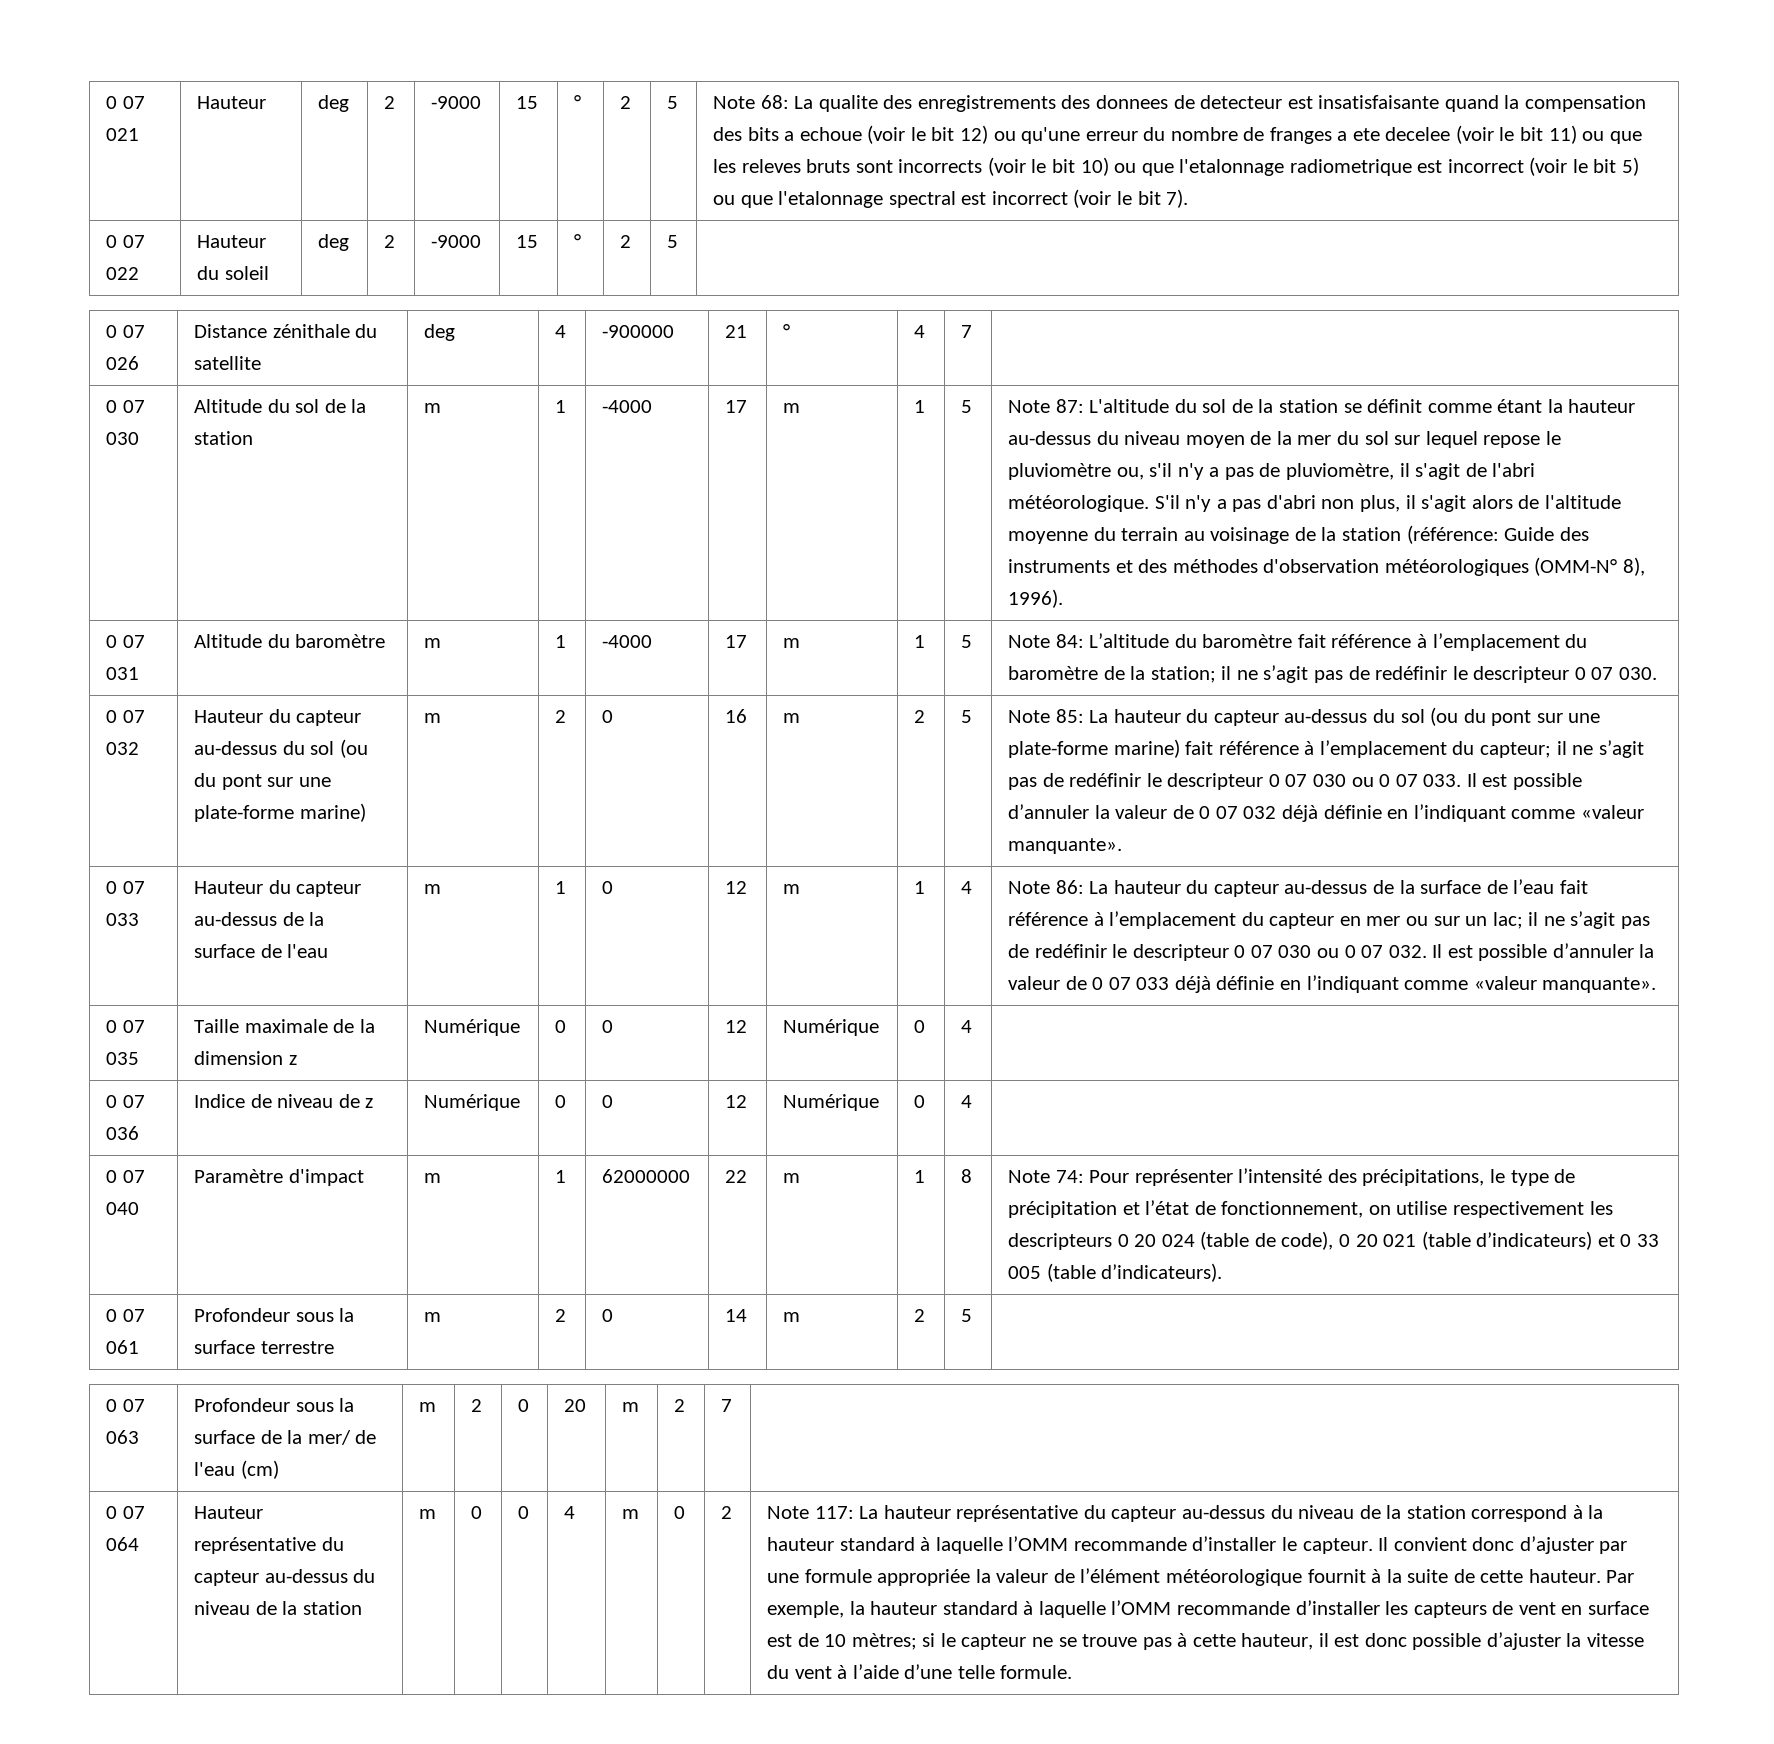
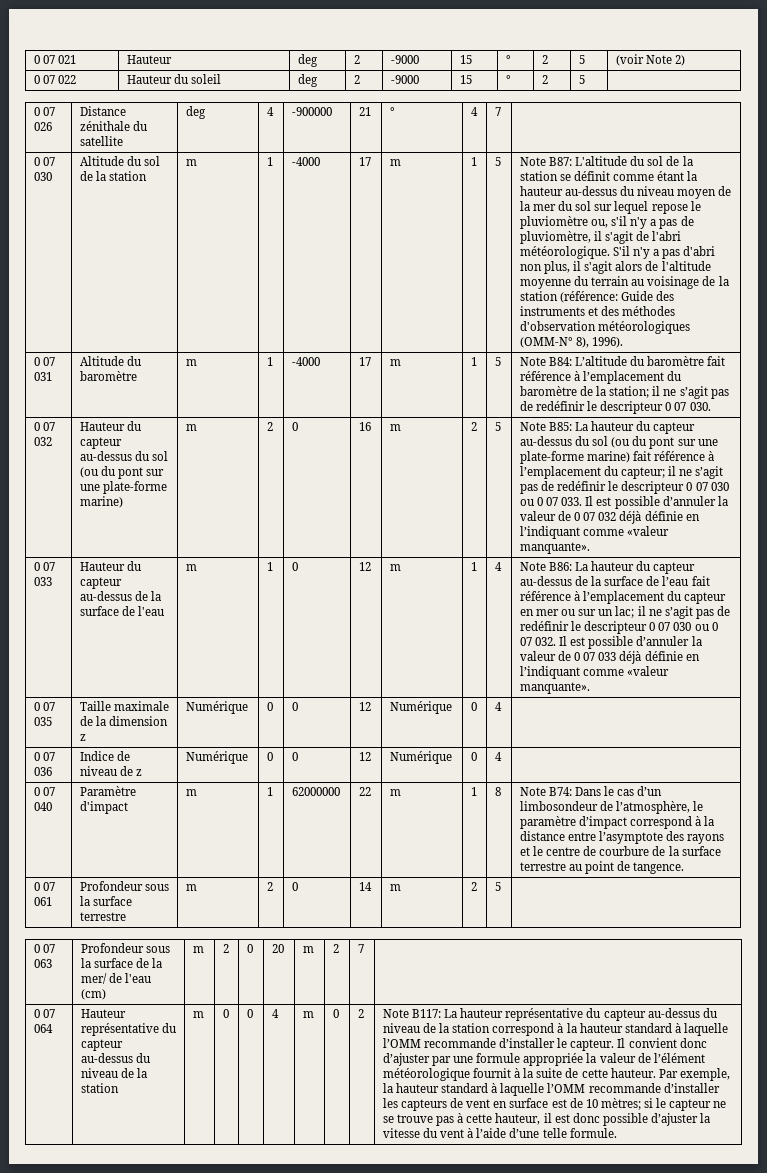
- Note 68: La qualite des enregistrements des donnees de detecteur est insatisfaisante quand la compensation des bits a echoue (voir le bit 12) ou qu'une erreur du nombre de franges a ete decelee (voir le bit 11) ou que les releves bruts sont incorrects (voir le bit 10) ou que l'etalonnage radiometrique est incorrect (voir le bit 5) ou que l'etalonnage spectral est incorrect (voir le bit 7).
+ (voir Note 2)
- Note 87: L'altitude du sol de la station se définit comme étant la hauteur au-dessus du niveau moyen de la mer du sol sur lequel repose le pluviomètre ou, s'il n'y a pas de pluviomètre, il s'agit de l'abri météorologique.
+ Note B87: L'altitude du sol de la station se définit comme étant la hauteur au-dessus du niveau moyen de la mer du sol sur lequel repose le pluviomètre ou, s'il n'y a pas de pluviomètre, il s'agit de l'abri météorologique.
- 0 07 031 | Altitude du baromètre | m | 1 | -4000 | 17 | m | 1 | 5 | Note 84: L’altitude du baromètre fait référence à l’emplacement du baromètre de la station; il ne s’agit pas de redéfinir le descripteur 0 07 030.
+ 0 07 031 | Altitude du baromètre | m | 1 | -4000 | 17 | m | 1 | 5 | Note B84: L’altitude du baromètre fait référence à l’emplacement du baromètre de la station; il ne s’agit pas de redéfinir le descripteur 0 07 030.
- Note 85: La hauteur du capteur au-dessus du sol (ou du pont sur une plate-forme marine) fait référence à l’emplacement du capteur; il ne s’agit pas de redéfinir le descripteur 0 07 030 ou 0 07 033. Il est possible d’annuler la valeur de 0 07 032 déjà définie en l’indiquant comme «valeur manquante».
+ Note B85: La hauteur du capteur au-dessus du sol (ou du pont sur une plate-forme marine) fait référence à l’emplacement du capteur; il ne s’agit pas de redéfinir le descripteur 0 07 030 ou 0 07 033. Il est possible d’annuler la valeur de 0 07 032 déjà définie en l’indiquant comme «valeur manquante».
- Note 86: La hauteur du capteur au-dessus de la surface de l’eau fait référence à l’emplacement du capteur en mer ou sur un lac; il ne s’agit pas de redéfinir le descripteur 0 07 030 ou 0 07 032. Il est possible d’annuler la valeur de 0 07 033 déjà définie en l’indiquant comme «valeur manquante».
+ Note B86: La hauteur du capteur au-dessus de la surface de l’eau fait référence à l’emplacement du capteur en mer ou sur un lac; il ne s’agit pas de redéfinir le descripteur 0 07 030 ou 0 07 032. Il est possible d’annuler la valeur de 0 07 033 déjà définie en l’indiquant comme «valeur manquante».
- Note 74: Pour représenter l’intensité des précipitations, le type de précipitation et l’état de fonctionnement, on utilise respectivement les descripteurs 0 20 024 (table de code), 0 20 021 (table d’indicateurs) et 0 33 005 (table d’indicateurs).
+ Note B74: Dans le cas d’un limbosondeur de l’atmosphère, le paramètre d’impact correspond à la distance entre l’asymptote des rayons et le centre de courbure de la surface terrestre au point de tangence.
- Note 117: La hauteur représentative du capteur au-dessus du niveau de la station correspond à la hauteur standard à laquelle l’OMM recommande d’installer le capteur.
+ Note B117: La hauteur représentative du capteur au-dessus du niveau de la station correspond à la hauteur standard à laquelle l’OMM recommande d’installer le capteur.

